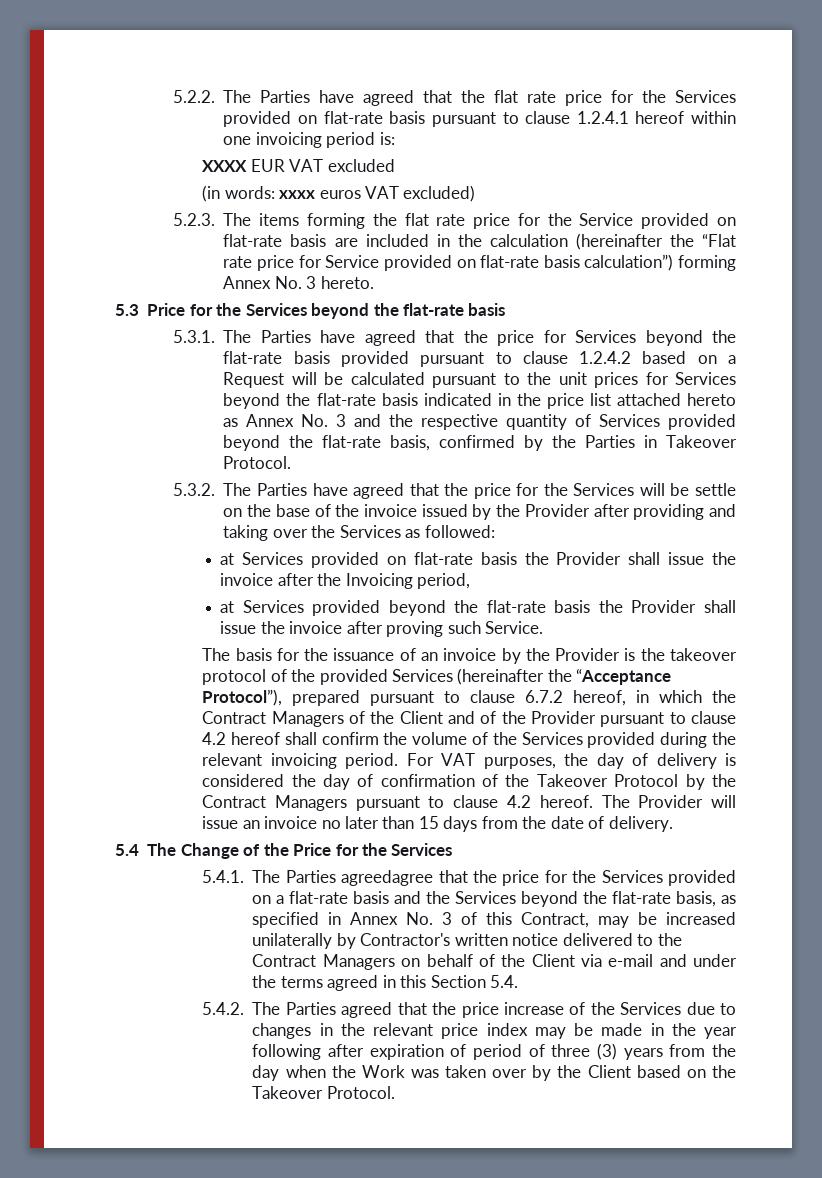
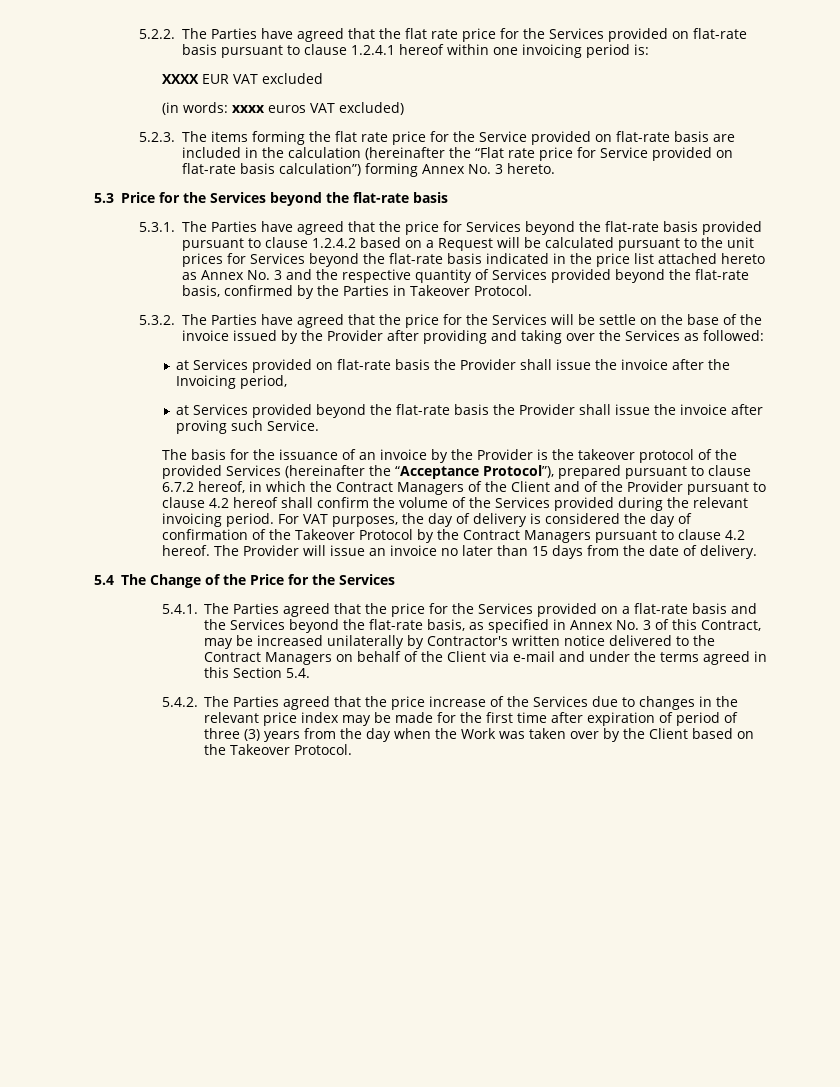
- 5.4.1. The Parties agreedagree that the price for the Services provided on a flat-rate basis and the Services beyond the flat-rate basis, as specified in Annex No. 3 of this Contract, may be increased unilaterally by Contractor's written notice delivered to the Contract Managers on behalf of the Client via e-mail and under the terms agreed in this Section 5.4.
+ 5.4.1. The Parties agreed that the price for the Services provided on a flat-rate basis and the Services beyond the flat-rate basis, as specified in Annex No. 3 of this Contract, may be increased unilaterally by Contractor's written notice delivered to the Contract Managers on behalf of the Client via e-mail and under the terms agreed in this Section 5.4.
- 5.4.2. The Parties agreed that the price increase of the Services due to changes in the relevant price index may be made in the year following after expiration of period of three (3) years from the day when the Work was taken over by the Client based on the Takeover Protocol.
+ 5.4.2. The Parties agreed that the price increase of the Services due to changes in the relevant price index may be made for the first time after expiration of period of three (3) years from the day when the Work was taken over by the Client based on the Takeover Protocol.

